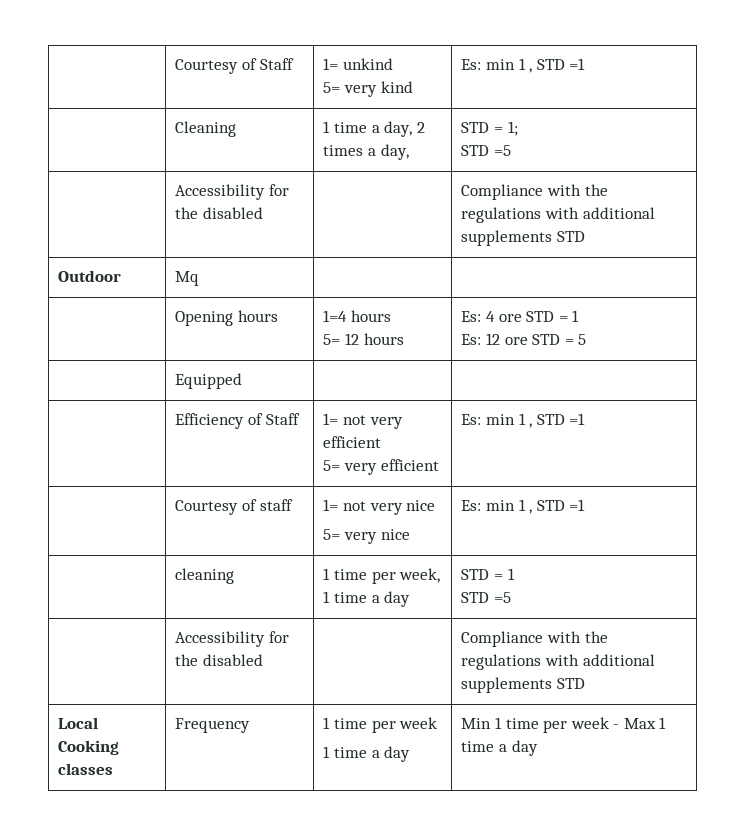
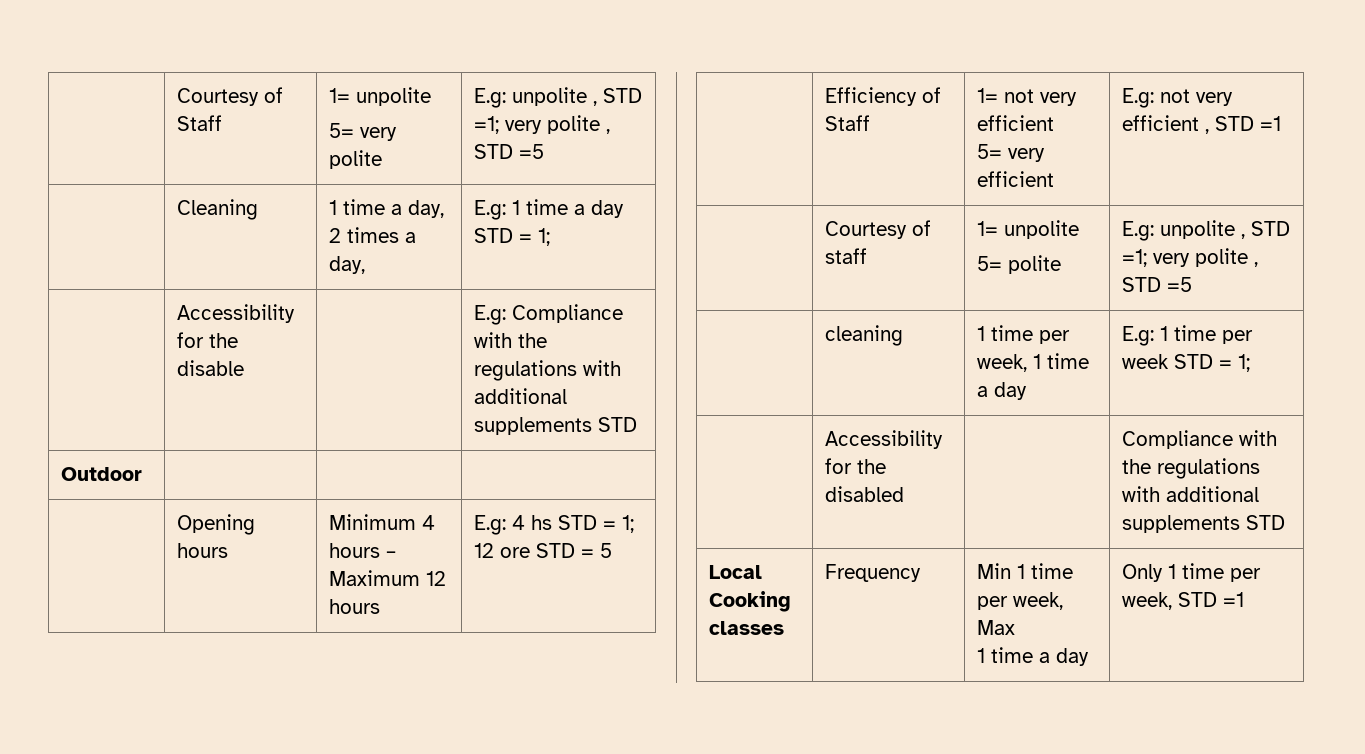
- | Courtesy of Staff | 1= unkind
- 5= very kind | Es: min 1 , STD =1
+ | Courtesy of Staff | 1= unpolite
+ 5= very polite | E.g: unpolite , STD =1; very polite , STD =5
- | Cleaning | 1 time a day, 2 times a day, | STD = 1;
- STD =5
- | Accessibility for the disabled | | Compliance with the regulations with additional supplements STD
+ | Cleaning | 1 time a day, 2 times a day, | E.g: 1 time a day STD = 1;
+ | Accessibility for the disable | | E.g: Compliance with the regulations with additional supplements STD
- Outdoor | Mq | |
+ Outdoor | | |
- | Opening hours | 1=4 hours
- 5= 12 hours | Es: 4 ore STD = 1
- Es: 12 ore STD = 5
+ | Opening hours | Minimum 4 hours – Maximum 12 hours | E.g: 4 hs STD = 1; 12 ore STD = 5
- | Equipped | |
  | Efficiency of Staff | 1= not very efficient
- 5= very efficient | Es: min 1 , STD =1
+ 5= very efficient | E.g: not very efficient , STD =1
- | Courtesy of staff | 1= not very nice
- 5= very nice | Es: min 1 , STD =1
+ | Courtesy of staff | 1= unpolite
+ 5= polite | E.g: unpolite , STD =1; very polite , STD =5
- | cleaning | 1 time per week, 1 time a day | STD = 1
- STD =5
+ | cleaning | 1 time per week, 1 time a day | E.g: 1 time per week STD = 1;
- Local Cooking classes | Frequency | 1 time per week
- 1 time a day | Min 1 time per week - Max 1 time a day
+ Local Cooking classes | Frequency | Min 1 time per week, Max
+ 1 time a day | Only 1 time per week, STD =1

